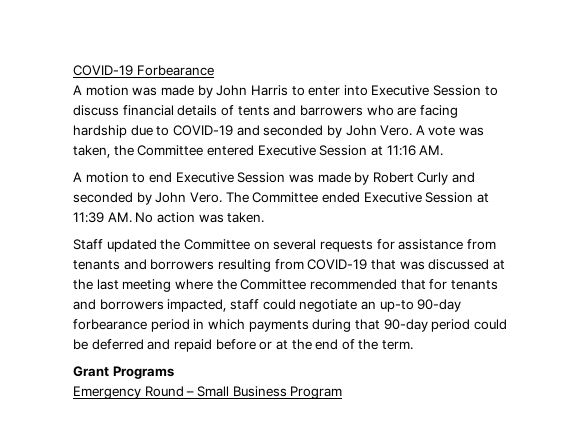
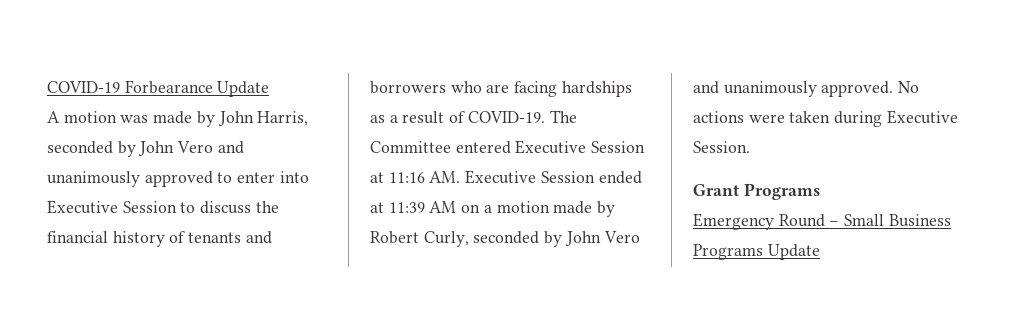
- COVID-19 Forbearance
+ COVID-19 Forbearance Update
- A motion was made by John Harris to enter into Executive Session to discuss financial details of tents and barrowers who are facing hardship due to COVID-19 and seconded by John Vero. A vote was taken, the Committee entered Executive Session at 11:16 AM.
- A motion to end Executive Session was made by Robert Curly and seconded by John Vero. The Committee ended Executive Session at 11:39 AM. No action was taken.
- Staff updated the Committee on several requests for assistance from tenants and borrowers resulting from COVID-19 that was discussed at the last meeting where the Committee recommended that for tenants and borrowers impacted, staff could negotiate an up-to 90-day forbearance period in which payments during that 90-day period could be deferred and repaid before or at the end of the term.
+ A motion was made by John Harris, seconded by John Vero and unanimously approved to enter into Executive Session to discuss the financial history of tenants and borrowers who are facing hardships as a result of COVID-19. The Committee entered Executive Session at 11:16 AM. Executive Session ended at 11:39 AM on a motion made by Robert Curly, seconded by John Vero and unanimously approved. No actions were taken during Executive Session.
- Emergency Round – Small Business Program
+ Emergency Round – Small Business Programs Update

